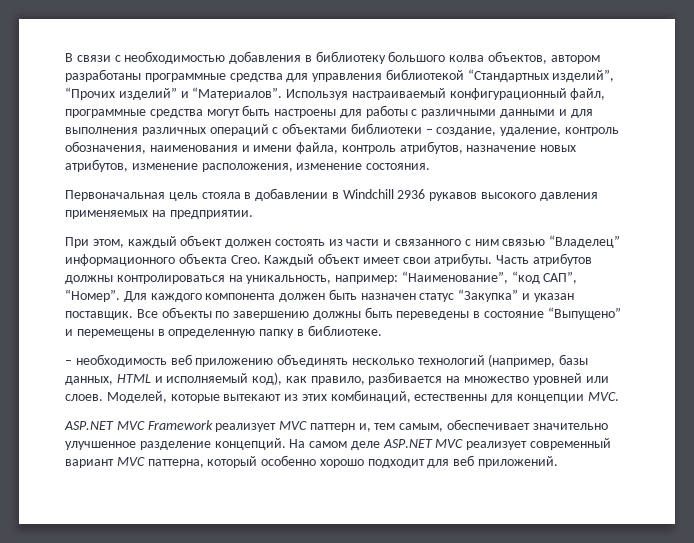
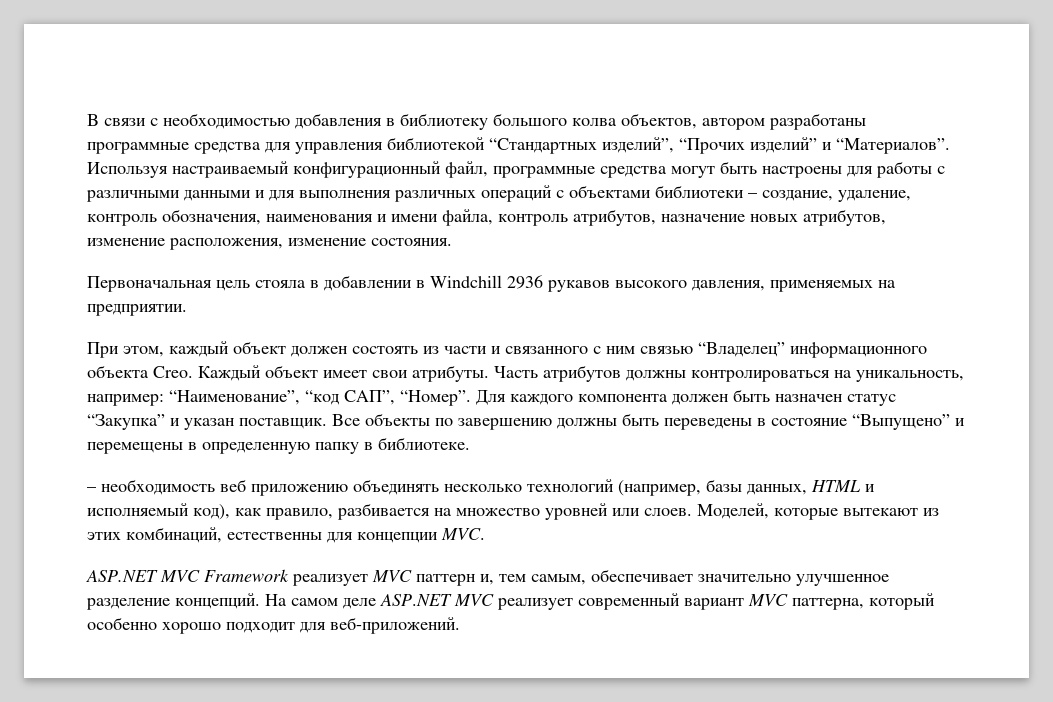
- Первоначальная цель стояла в добавлении в Windchill 2936 рукавов высокого давления применяемых на предприятии.
+ Первоначальная цель стояла в добавлении в Windchill 2936 рукавов высокого давления, применяемых на предприятии.
- На самом деле ASP.NET MVC реализует современный вариант MVC паттерна, который особенно хорошо подходит для веб приложений.
+ На самом деле ASP.NET MVC реализует современный вариант MVC паттерна, который особенно хорошо подходит для веб-приложений.

